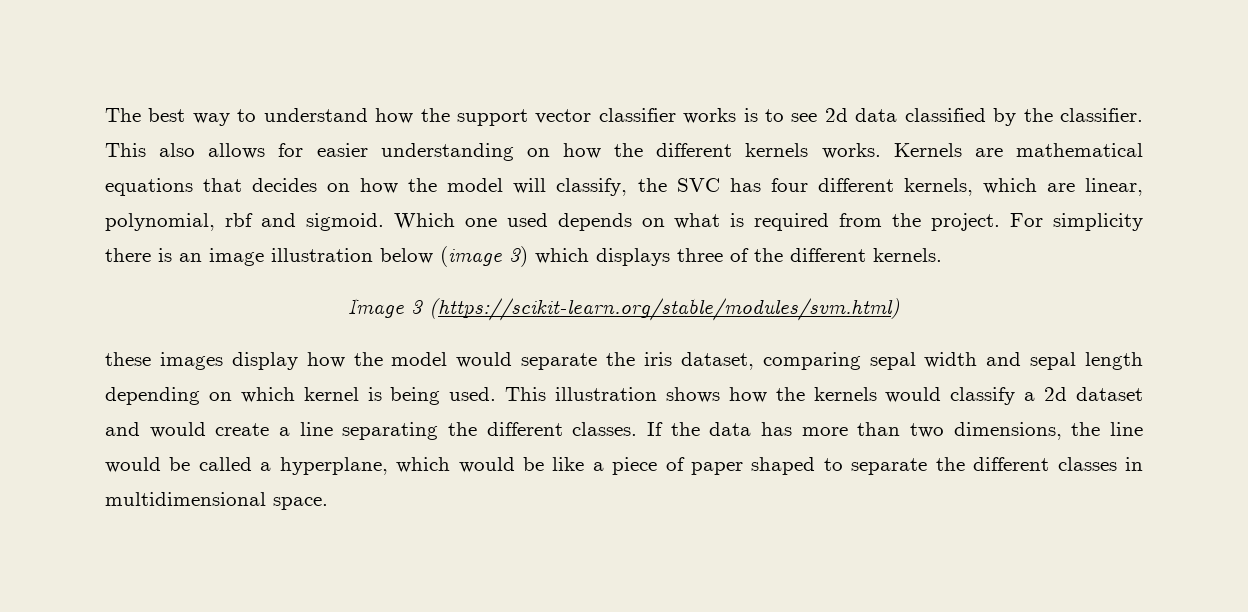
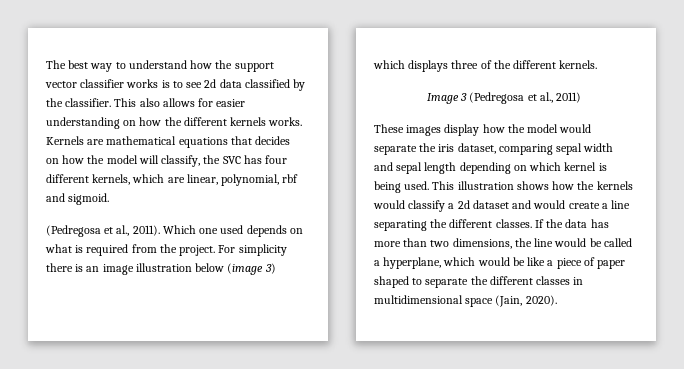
- Kernels are mathematical equations that decides on how the model will classify, the SVC has four different kernels, which are linear, polynomial, rbf and sigmoid. Which one used depends on what is required from the project.
+ Kernels are mathematical equations that decides on how the model will classify, the SVC has four different kernels, which are linear, polynomial, rbf and sigmoid.
+ (Pedregosa et al., 2011). Which one used depends on what is required from the project.
- Image 3 (https://scikit-learn.org/stable/modules/svm.html)
- these images display how the model would separate the iris dataset, comparing sepal width and sepal length depending on which kernel is being used.
+ Image 3 (Pedregosa et al., 2011)
+ These images display how the model would separate the iris dataset, comparing sepal width and sepal length depending on which kernel is being used.
- If the data has more than two dimensions, the line would be called a hyperplane, which would be like a piece of paper shaped to separate the different classes in multidimensional space.
+ If the data has more than two dimensions, the line would be called a hyperplane, which would be like a piece of paper shaped to separate the different classes in multidimensional space (Jain, 2020).

